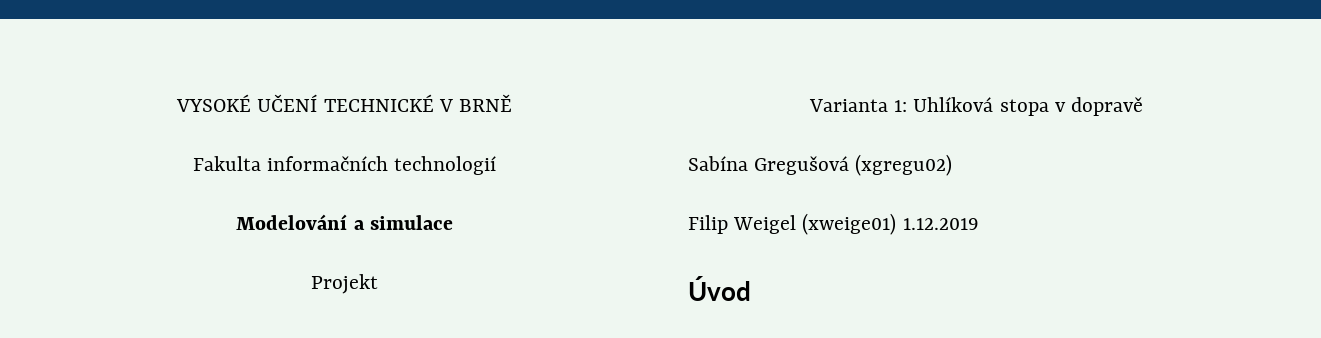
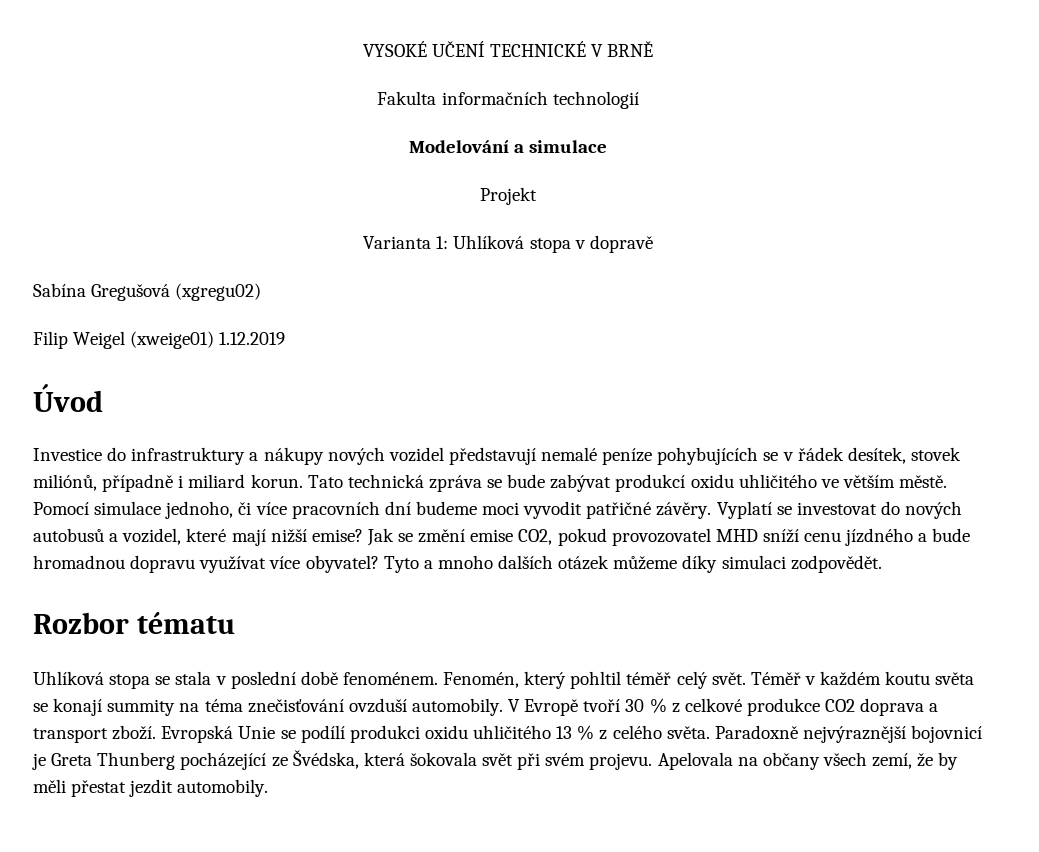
+ Investice do infrastruktury a nákupy nových vozidel představují nemalé peníze pohybujících se v řádek desítek, stovek miliónů, případně i miliard korun. Tato technická zpráva se bude zabývat produkcí oxidu uhličitého ve větším městě. Pomocí simulace jednoho, či více pracovních dní budeme moci vyvodit patřičné závěry. Vyplatí se investovat do nových autobusů a vozidel, které mají nižší emise? Jak se změní emise CO2, pokud provozovatel MHD sníží cenu jízdného a bude hromadnou dopravu využívat více obyvatel? Tyto a mnoho dalších otázek můžeme díky simulaci zodpovědět.
+ Rozbor tématu
+ Uhlíková stopa se stala v poslední době fenoménem. Fenomén, který pohltil téměř celý svět. Téměř v každém koutu světa se konají summity na téma znečisťování ovzduší automobily. V Evropě tvoří 30 % z celkové produkce CO2 doprava a transport zboží. Evropská Unie se podílí produkci oxidu uhličitého 13 % z celého světa. Paradoxně nejvýraznější bojovnicí je Greta Thunberg pocházející ze Švédska, která šokovala svět při svém projevu. Apelovala na občany všech zemí, že by měli přestat jezdit automobily.

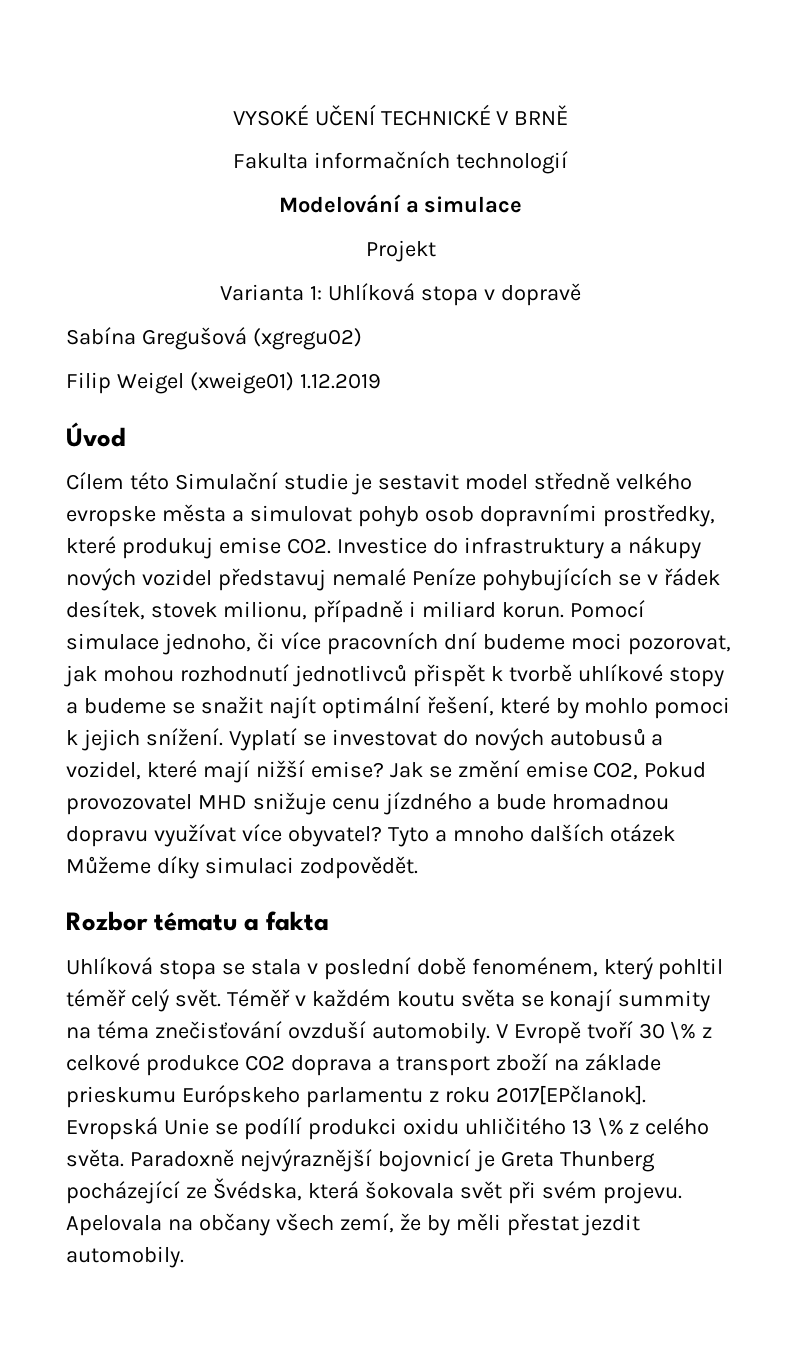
- Investice do infrastruktury a nákupy nových vozidel představují nemalé peníze pohybujících se v řádek desítek, stovek miliónů, případně i miliard korun.
+ Cílem této Simulační studie je sestavit model středně velkého evropske města a simulovat pohyb osob dopravními prostředky, které produkuj emise CO2. Investice do infrastruktury a nákupy nových vozidel představuj nemalé Peníze pohybujících se v řádek desítek, stovek milionu, případně i miliard korun.
- Tato technická zpráva se bude zabývat produkcí oxidu uhličitého ve větším městě.
- Pomocí simulace jednoho, či více pracovních dní budeme moci vyvodit patřičné závěry.
+ Pomocí simulace jednoho, či více pracovních dní budeme moci pozorovat, jak mohou rozhodnutí jednotlivců přispět k tvorbě uhlíkové stopy a budeme se snažit najít optimální řešení, které by mohlo pomoci k jejich snížení.
- Jak se změní emise CO2, pokud provozovatel MHD sníží cenu jízdného a bude hromadnou dopravu využívat více obyvatel?
+ Jak se změní emise CO2, Pokud provozovatel MHD snižuje cenu jízdného a bude hromadnou dopravu využívat více obyvatel?
- Tyto a mnoho dalších otázek můžeme díky simulaci zodpovědět.
+ Tyto a mnoho dalších otázek Můžeme díky simulaci zodpovědět.
- Rozbor tématu
+ Rozbor tématu a fakta
- Uhlíková stopa se stala v poslední době fenoménem. Fenomén, který pohltil téměř celý svět.
+ Uhlíková stopa se stala v poslední době fenoménem, který pohltil téměř celý svět.
- V Evropě tvoří 30 % z celkové produkce CO2 doprava a transport zboží.
+ V Evropě tvoří 30 \% z celkové produkce CO2 doprava a transport zboží na základe prieskumu Európskeho parlamentu z roku 2017[EPčlanok].
- Evropská Unie se podílí produkci oxidu uhličitého 13 % z celého světa.
+ Evropská Unie se podílí produkci oxidu uhličitého 13 \% z celého světa.

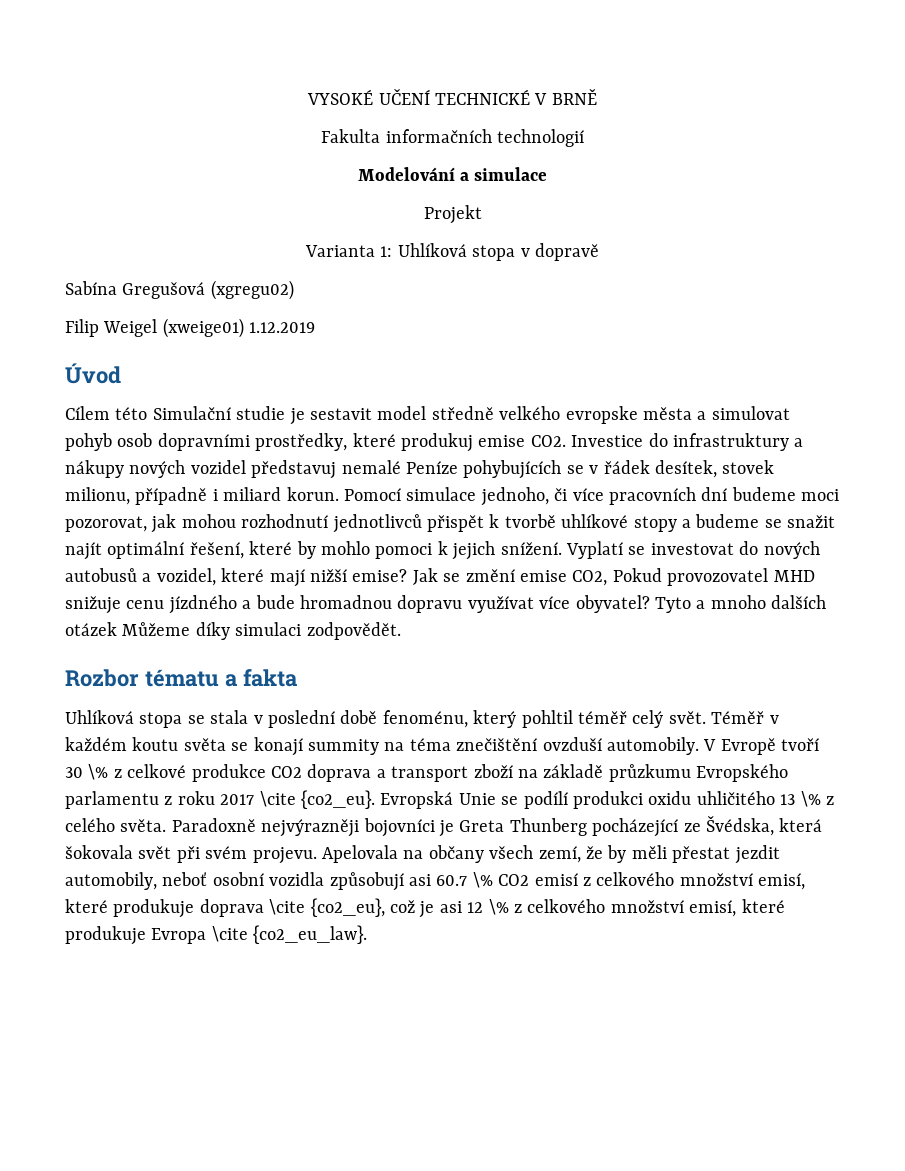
- Uhlíková stopa se stala v poslední době fenoménem, který pohltil téměř celý svět.
+ Uhlíková stopa se stala v poslední době fenoménu, který pohltil téměř celý svět.
- Téměř v každém koutu světa se konají summity na téma znečisťování ovzduší automobily.
+ Téměř v každém koutu světa se konají summity na téma znečištění ovzduší automobily.
- V Evropě tvoří 30 \% z celkové produkce CO2 doprava a transport zboží na základe prieskumu Európskeho parlamentu z roku 2017[EPčlanok].
+ V Evropě tvoří 30 \% z celkové produkce CO2 doprava a transport zboží na základě průzkumu Evropského parlamentu z roku 2017 \cite {co2_eu}.
- Paradoxně nejvýraznější bojovnicí je Greta Thunberg pocházející ze Švédska, která šokovala svět při svém projevu.
+ Paradoxně nejvýrazněji bojovníci je Greta Thunberg pocházející ze Švédska, která šokovala svět při svém projevu.
- Apelovala na občany všech zemí, že by měli přestat jezdit automobily.
+ Apelovala na občany všech zemí, že by měli přestat jezdit automobily, neboť osobní vozidla způsobují asi 60.7 \% CO2 emisí z celkového množství emisí, které produkuje doprava \cite {co2_eu}, což je asi 12 \% z celkového množství emisí, které produkuje Evropa \cite {co2_eu_law}.

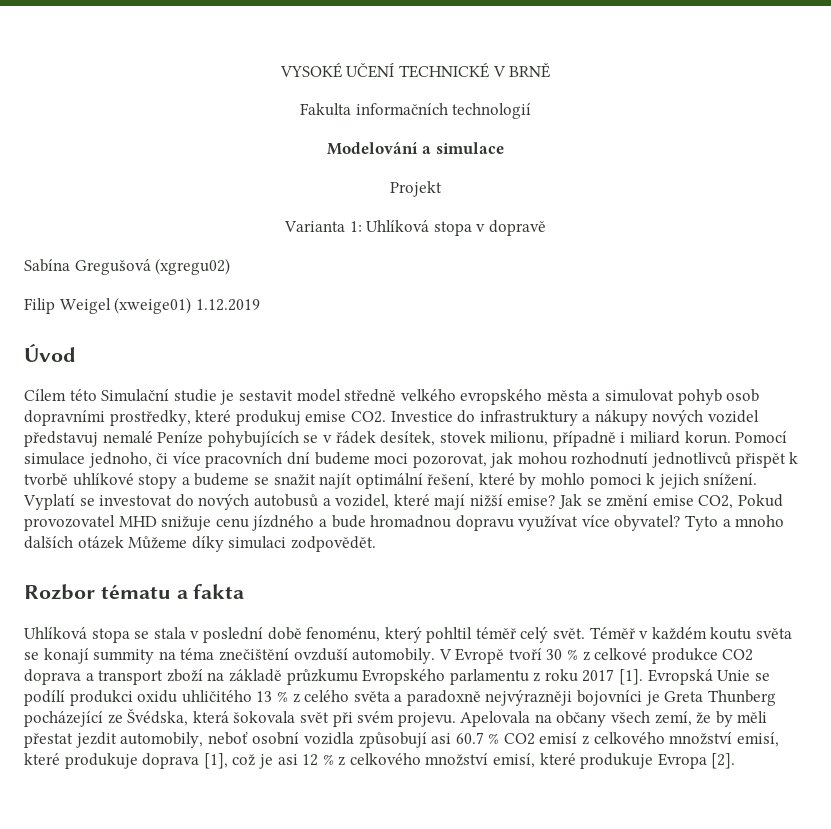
- Cílem této Simulační studie je sestavit model středně velkého evropske města a simulovat pohyb osob dopravními prostředky, které produkuj emise CO2. Investice do infrastruktury a nákupy nových vozidel představuj nemalé Peníze pohybujících se v řádek desítek, stovek milionu, případně i miliard korun.
+ Cílem této Simulační studie je sestavit model středně velkého evropského města a simulovat pohyb osob dopravními prostředky, které produkuj emise CO2. Investice do infrastruktury a nákupy nových vozidel představuj nemalé Peníze pohybujících se v řádek desítek, stovek milionu, případně i miliard korun.
- V Evropě tvoří 30 \% z celkové produkce CO2 doprava a transport zboží na základě průzkumu Evropského parlamentu z roku 2017 \cite {co2_eu}.
+ V Evropě tvoří 30 % z celkové produkce CO2 doprava a transport zboží na základě průzkumu Evropského parlamentu z roku 2017 [1].
- Evropská Unie se podílí produkci oxidu uhličitého 13 \% z celého světa. Paradoxně nejvýrazněji bojovníci je Greta Thunberg pocházející ze Švédska, která šokovala svět při svém projevu.
+ Evropská Unie se podílí produkci oxidu uhličitého 13 % z celého světa a paradoxně nejvýrazněji bojovníci je Greta Thunberg pocházející ze Švédska, která šokovala svět při svém projevu.
- Apelovala na občany všech zemí, že by měli přestat jezdit automobily, neboť osobní vozidla způsobují asi 60.7 \% CO2 emisí z celkového množství emisí, které produkuje doprava \cite {co2_eu}, což je asi 12 \% z celkového množství emisí, které produkuje Evropa \cite {co2_eu_law}.
+ Apelovala na občany všech zemí, že by měli přestat jezdit automobily, neboť osobní vozidla způsobují asi 60.7 % CO2 emisí z celkového množství emisí, které produkuje doprava [1], což je asi 12 % z celkového množství emisí, které produkuje Evropa [2].

